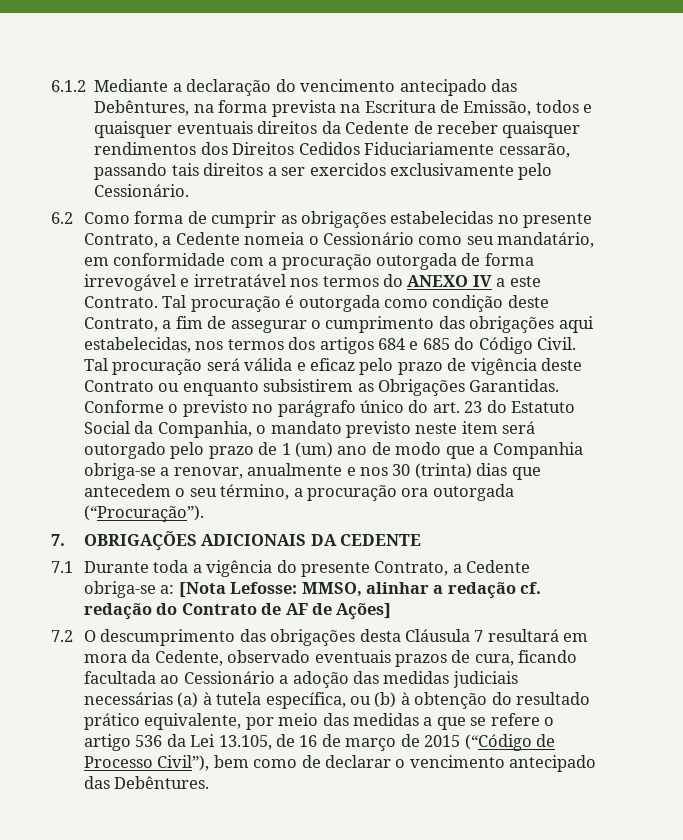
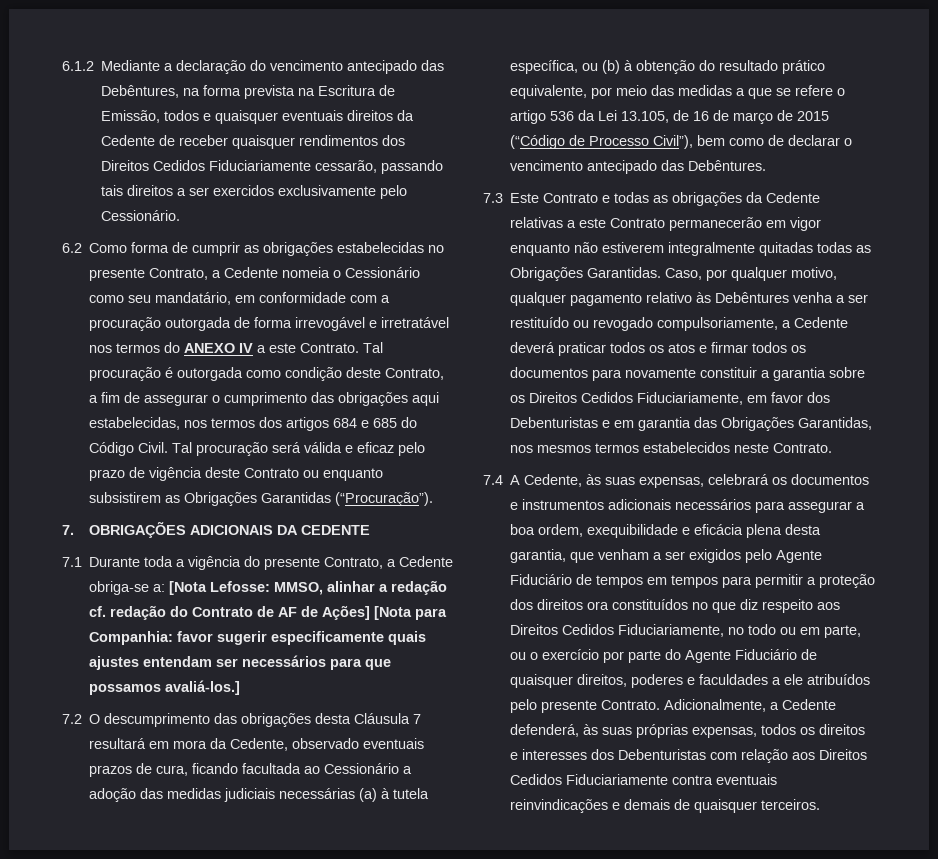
- Tal procuração será válida e eficaz pelo prazo de vigência deste Contrato ou enquanto subsistirem as Obrigações Garantidas. Conforme o previsto no parágrafo único do art. 23 do Estatuto Social da Companhia, o mandato previsto neste item será outorgado pelo prazo de 1 (um) ano de modo que a Companhia obriga-se a renovar, anualmente e nos 30 (trinta) dias que antecedem o seu término, a procuração ora outorgada (“Procuração”).
+ Tal procuração será válida e eficaz pelo prazo de vigência deste Contrato ou enquanto subsistirem as Obrigações Garantidas (“Procuração”).
- 7.1 Durante toda a vigência do presente Contrato, a Cedente obriga-se a: [Nota Lefosse: MMSO, alinhar a redação cf. redação do Contrato de AF de Ações]
+ 7.1 Durante toda a vigência do presente Contrato, a Cedente obriga-se a: [Nota Lefosse: MMSO, alinhar a redação cf. redação do Contrato de AF de Ações] [Nota para Companhia: favor sugerir especificamente quais ajustes entendam ser necessários para que possamos avaliá-los.]
+ 7.3 Este Contrato e todas as obrigações da Cedente relativas a este Contrato permanecerão em vigor enquanto não estiverem integralmente quitadas todas as Obrigações Garantidas. Caso, por qualquer motivo, qualquer pagamento relativo às Debêntures venha a ser restituído ou revogado compulsoriamente, a Cedente deverá praticar todos os atos e firmar todos os documentos para novamente constituir a garantia sobre os Direitos Cedidos Fiduciariamente, em favor dos Debenturistas e em garantia das Obrigações Garantidas, nos mesmos termos estabelecidos neste Contrato.
+ 7.4 A Cedente, às suas expensas, celebrará os documentos e instrumentos adicionais necessários para assegurar a boa ordem, exequibilidade e eficácia plena desta garantia, que venham a ser exigidos pelo Agente Fiduciário de tempos em tempos para permitir a proteção dos direitos ora constituídos no que diz respeito aos Direitos Cedidos Fiduciariamente, no todo ou em parte, ou o exercício por parte do Agente Fiduciário de quaisquer direitos, poderes e faculdades a ele atribuídos pelo presente Contrato. Adicionalmente, a Cedente defenderá, às suas próprias expensas, todos os direitos e interesses dos Debenturistas com relação aos Direitos Cedidos Fiduciariamente contra eventuais reinvindicações e demais de quaisquer terceiros.

